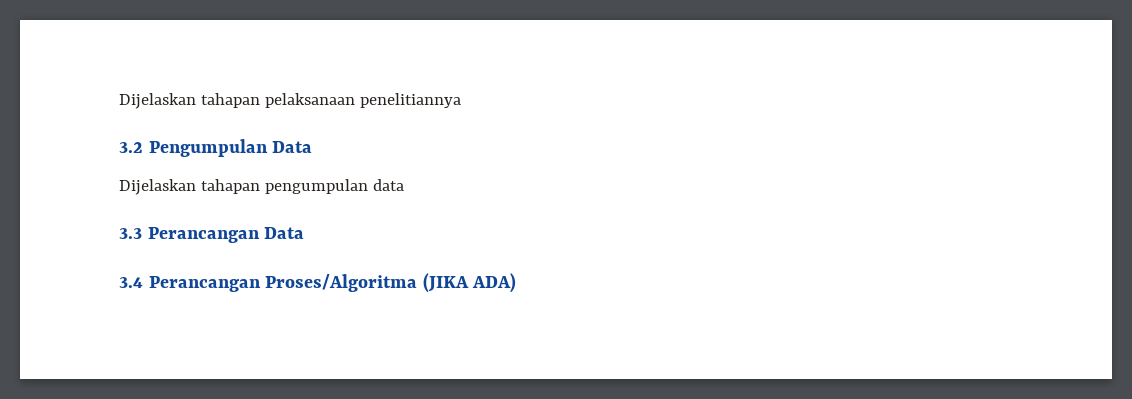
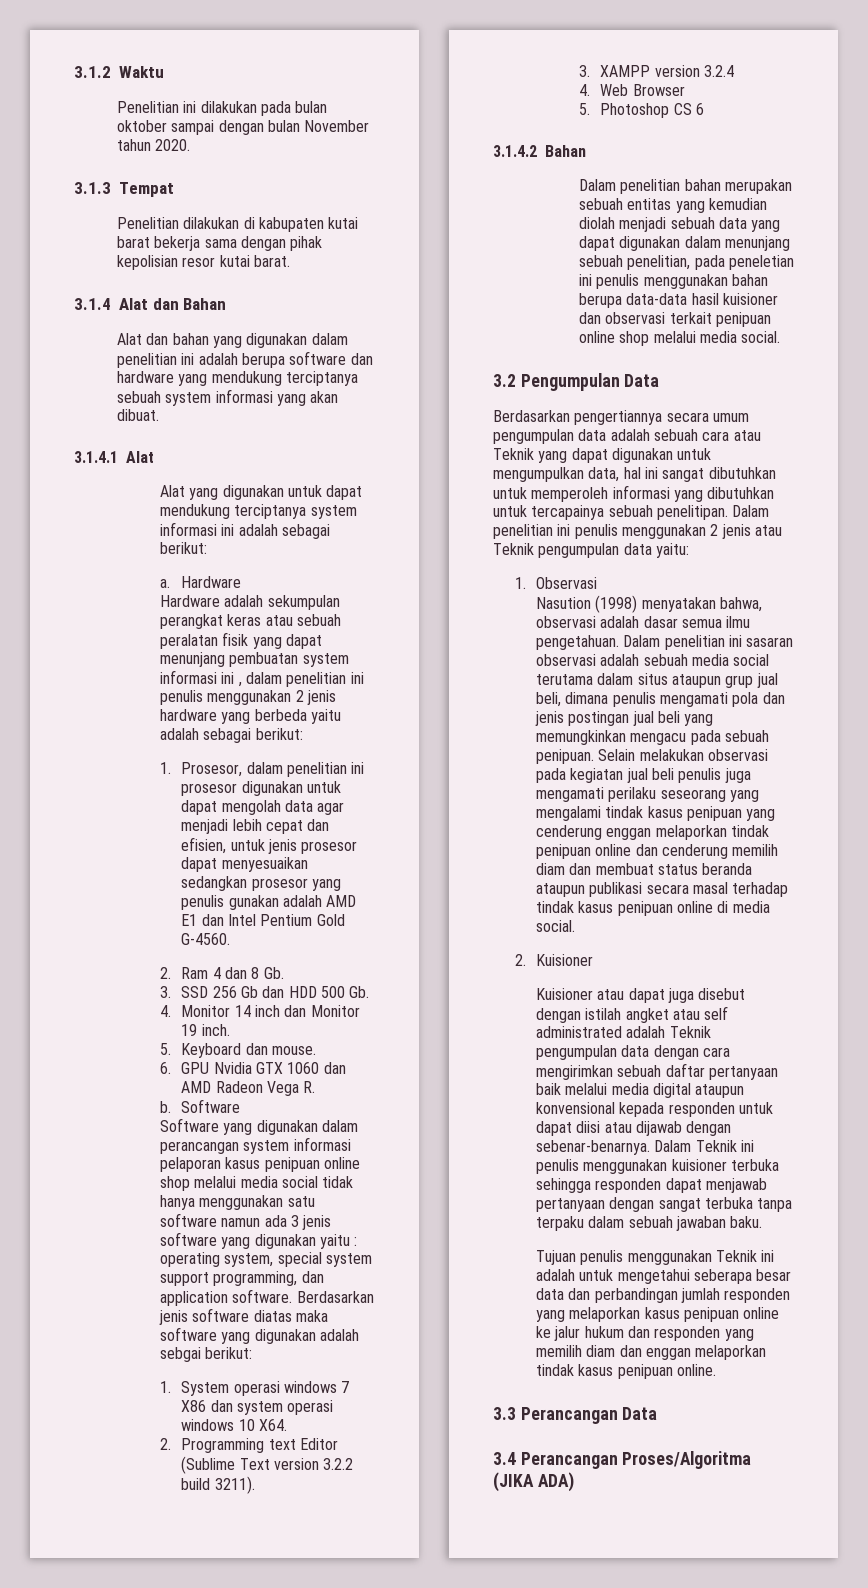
- Dijelaskan tahapan pelaksanaan penelitiannya
+ 3.1.2 Waktu
+ Penelitian ini dilakukan pada bulan oktober sampai dengan bulan November tahun 2020.
+ 3.1.3 Tempat
+ Penelitian dilakukan di kabupaten kutai barat bekerja sama dengan pihak kepolisian resor kutai barat.
+ 3.1.4 Alat dan Bahan
+ Alat dan bahan yang digunakan dalam penelitian ini adalah berupa software dan hardware yang mendukung terciptanya sebuah system informasi yang akan dibuat.
+ 3.1.4.1 Alat
+ Alat yang digunakan untuk dapat mendukung terciptanya system informasi ini adalah sebagai berikut:
+ a. Hardware
+ Hardware adalah sekumpulan perangkat keras atau sebuah peralatan fisik yang dapat menunjang pembuatan system informasi ini , dalam penelitian ini penulis menggunakan 2 jenis hardware yang berbeda yaitu adalah sebagai berikut:
+ 1. Prosesor, dalam penelitian ini prosesor digunakan untuk dapat mengolah data agar menjadi lebih cepat dan efisien, untuk jenis prosesor dapat menyesuaikan sedangkan prosesor yang penulis gunakan adalah AMD E1 dan Intel Pentium Gold G-4560.
+ 2. Ram 4 dan 8 Gb.
+ 3. SSD 256 Gb dan HDD 500 Gb.
+ 4. Monitor 14 inch dan Monitor 19 inch.
+ 5. Keyboard dan mouse.
+ 6. GPU Nvidia GTX 1060 dan AMD Radeon Vega R.
+ b. Software
+ Software yang digunakan dalam perancangan system informasi pelaporan kasus penipuan online shop melalui media social tidak hanya menggunakan satu software namun ada 3 jenis software yang digunakan yaitu : operating system, special system support programming, dan application software. Berdasarkan jenis software diatas maka software yang digunakan adalah sebgai berikut:
+ 1. System operasi windows 7 X86 dan system operasi windows 10 X64.
+ 2. Programming text Editor (Sublime Text version 3.2.2 build 3211).
+ 3. XAMPP version 3.2.4
+ 4. Web Browser
+ 5. Photoshop CS 6
+ 3.1.4.2 Bahan
+ Dalam penelitian bahan merupakan sebuah entitas yang kemudian diolah menjadi sebuah data yang dapat digunakan dalam menunjang sebuah penelitian, pada peneletian ini penulis menggunakan bahan berupa data-data hasil kuisioner dan observasi terkait penipuan online shop melalui media social.
  3.2 Pengumpulan Data
- Dijelaskan tahapan pengumpulan data
+ Berdasarkan pengertiannya secara umum pengumpulan data adalah sebuah cara atau Teknik yang dapat digunakan untuk mengumpulkan data, hal ini sangat dibutuhkan untuk memperoleh informasi yang dibutuhkan untuk tercapainya sebuah penelitipan. Dalam penelitian ini penulis menggunakan 2 jenis atau Teknik pengumpulan data yaitu:
+ 1. Observasi
+ Nasution (1998) menyatakan bahwa, observasi adalah dasar semua ilmu pengetahuan. Dalam penelitian ini sasaran observasi adalah sebuah media social terutama dalam situs ataupun grup jual beli, dimana penulis mengamati pola dan jenis postingan jual beli yang memungkinkan mengacu pada sebuah penipuan. Selain melakukan observasi pada kegiatan jual beli penulis juga mengamati perilaku seseorang yang mengalami tindak kasus penipuan yang cenderung enggan melaporkan tindak penipuan online dan cenderung memilih diam dan membuat status beranda ataupun publikasi secara masal terhadap tindak kasus penipuan online di media social.
+ 2. Kuisioner
+ Kuisioner atau dapat juga disebut dengan istilah angket atau self administrated adalah Teknik pengumpulan data dengan cara mengirimkan sebuah daftar pertanyaan baik melalui media digital ataupun konvensional kepada responden untuk dapat diisi atau dijawab dengan sebenar-benarnya. Dalam Teknik ini penulis menggunakan kuisioner terbuka sehingga responden dapat menjawab pertanyaan dengan sangat terbuka tanpa terpaku dalam sebuah jawaban baku.
+ Tujuan penulis menggunakan Teknik ini adalah untuk mengetahui seberapa besar data dan perbandingan jumlah responden yang melaporkan kasus penipuan online ke jalur hukum dan responden yang memilih diam dan enggan melaporkan tindak kasus penipuan online.

